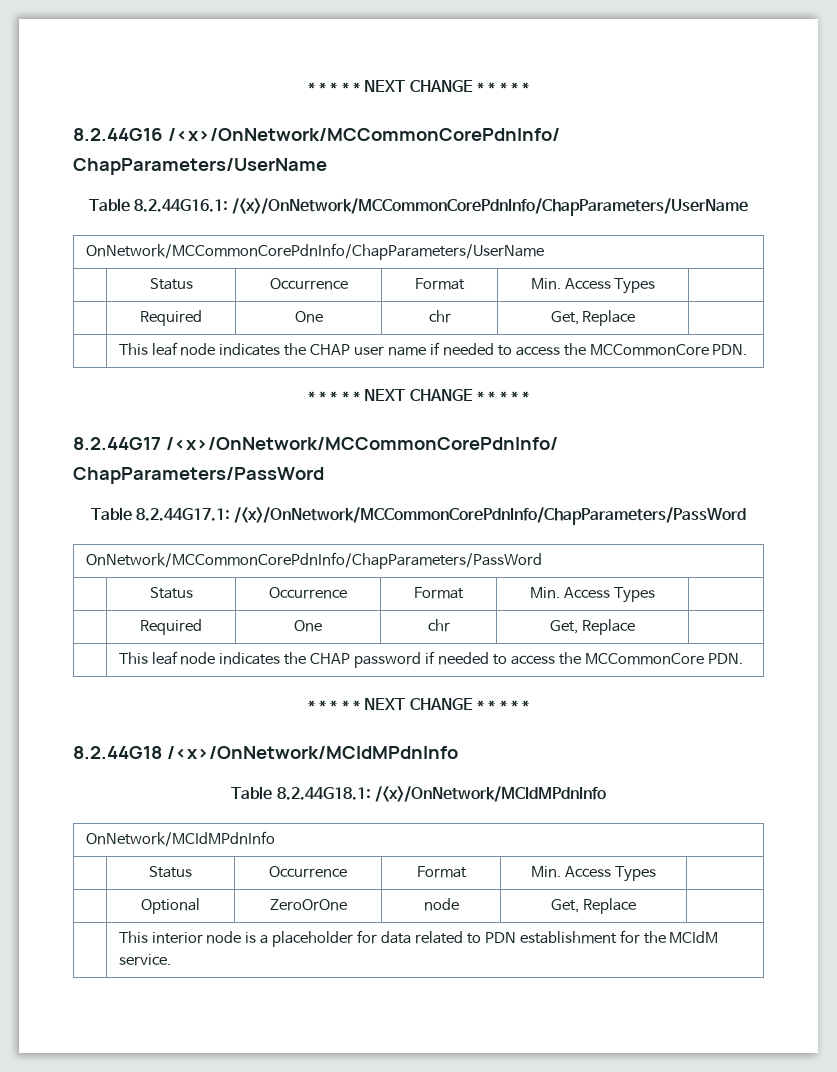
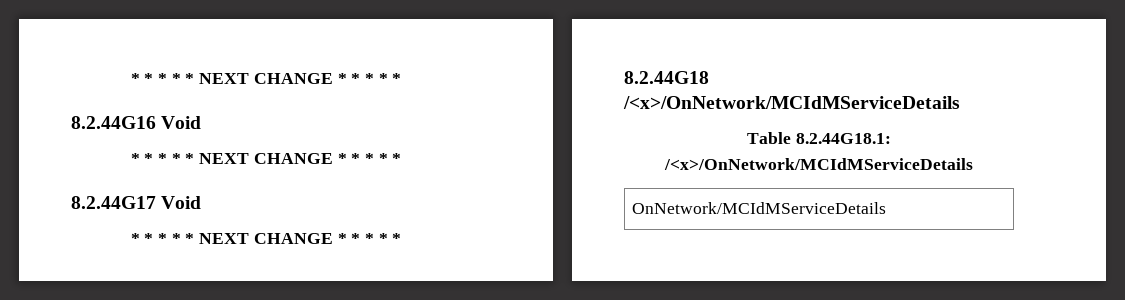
- 8.2.44G16 /<x>/OnNetwork/MCCommonCorePdnInfo/
- ChapParameters/UserName
- Table 8.2.44G16.1: /<x>/OnNetwork/MCCommonCorePdnInfo/ChapParameters/UserName
- OnNetwork/MCCommonCorePdnInfo/ChapParameters/UserName
- | Status | Occurrence | Format | Min. Access Types |
- | Required | One | chr | Get, Replace |
- | This leaf node indicates the CHAP user name if needed to access the MCCommonCore PDN.
+ 8.2.44G16 Void
- 8.2.44G17 /<x>/OnNetwork/MCCommonCorePdnInfo/
- ChapParameters/PassWord
- Table 8.2.44G17.1: /<x>/OnNetwork/MCCommonCorePdnInfo/ChapParameters/PassWord
- OnNetwork/MCCommonCorePdnInfo/ChapParameters/PassWord
- | Status | Occurrence | Format | Min. Access Types |
- | Required | One | chr | Get, Replace |
- | This leaf node indicates the CHAP password if needed to access the MCCommonCore PDN.
+ 8.2.44G17 Void
- 8.2.44G18 /<x>/OnNetwork/MCIdMPdnInfo
+ 8.2.44G18 /<x>/OnNetwork/MCIdMServiceDetails
- Table 8.2.44G18.1: /<x>/OnNetwork/MCIdMPdnInfo
- OnNetwork/MCIdMPdnInfo
- | Status | Occurrence | Format | Min. Access Types |
- | Optional | ZeroOrOne | node | Get, Replace |
- | This interior node is a placeholder for data related to PDN establishment for the MCIdM service.
+ Table 8.2.44G18.1: /<x>/OnNetwork/MCIdMServiceDetails
+ OnNetwork/MCIdMServiceDetails

